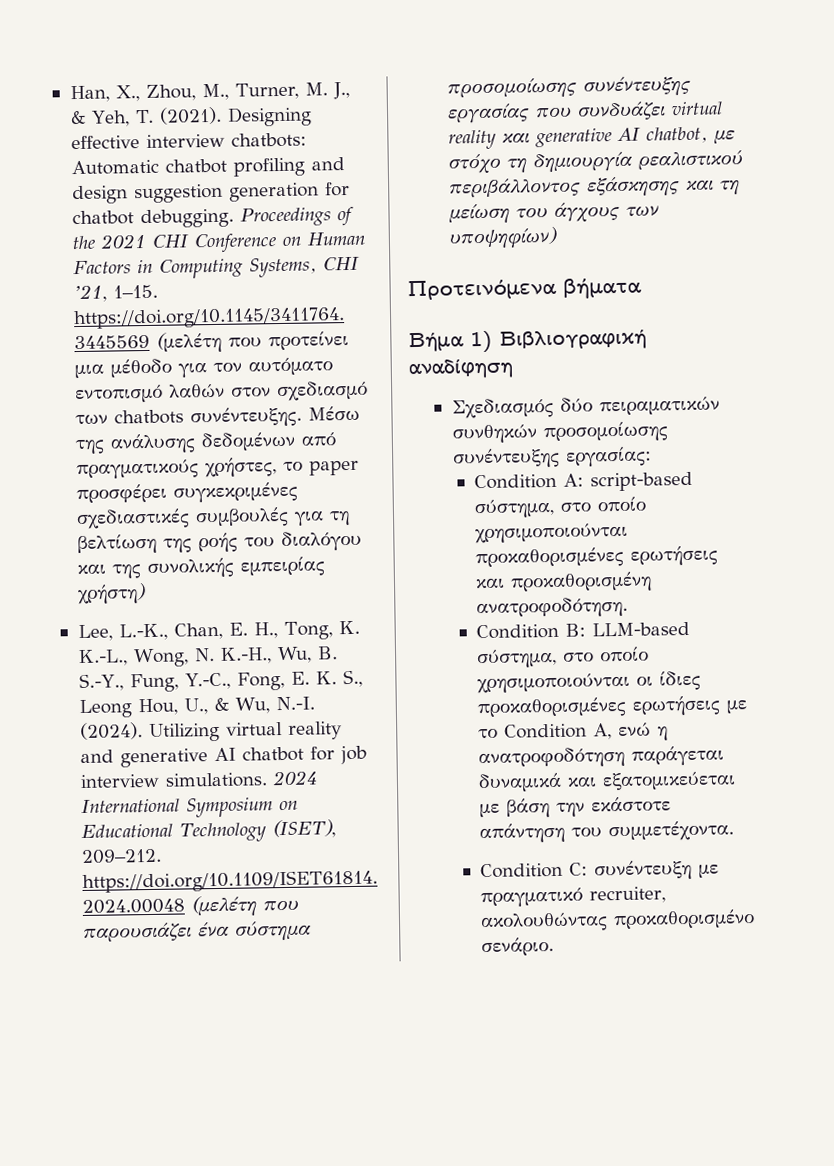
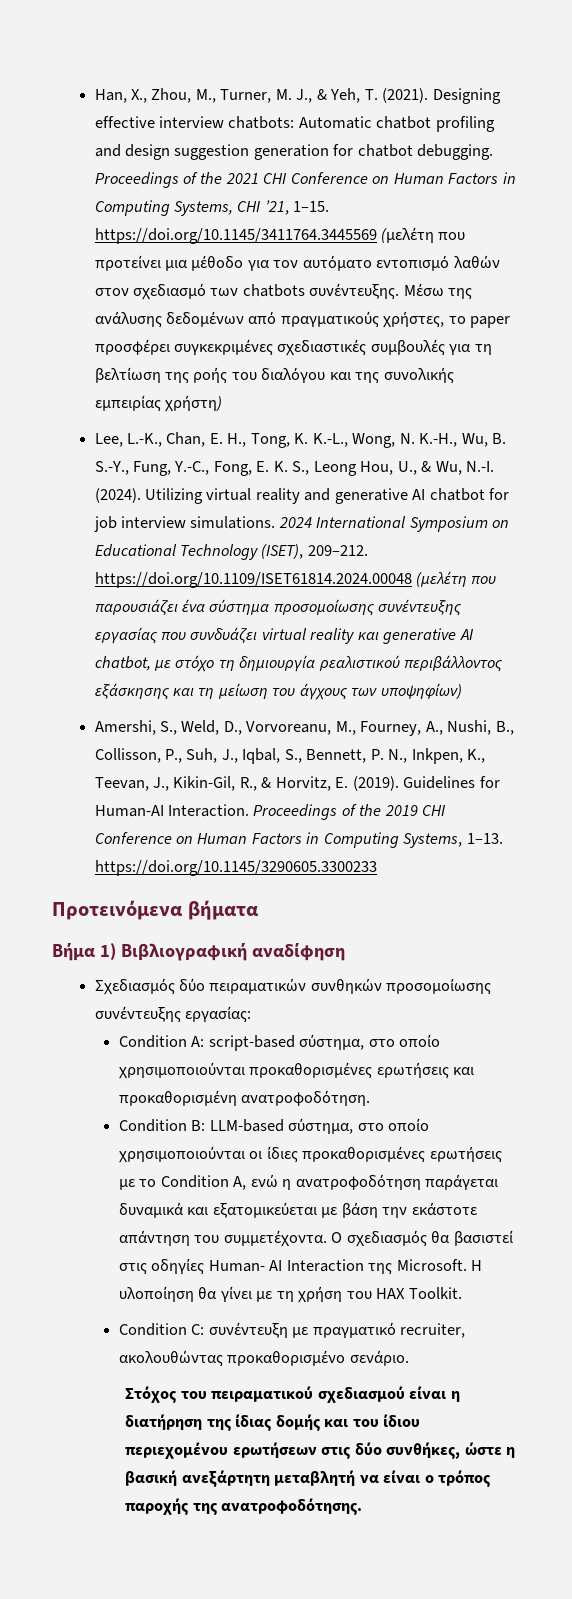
+ Amershi, S., Weld, D., Vorvoreanu, M., Fourney, A., Nushi, B., Collisson, P., Suh, J., Iqbal, S., Bennett, P. N., Inkpen, K., Teevan, J., Kikin-Gil, R., & Horvitz, E. (2019). Guidelines for Human-AI Interaction. Proceedings of the 2019 CHI Conference on Human Factors in Computing Systems, 1–13. https://doi.org/10.1145/3290605.3300233
+ Ο σχεδιασμός θα βασιστεί στις οδηγίες Human- AI Interaction της Microsoft. Η υλοποίηση θα γίνει με τη χρήση του HAX Toolkit.
+ Στόχος του πειραματικού σχεδιασμού είναι η διατήρηση της ίδιας δομής και του ίδιου περιεχομένου ερωτήσεων στις δύο συνθήκες, ώστε η βασική ανεξάρτητη μεταβλητή να είναι ο τρόπος παροχής της ανατροφοδότησης.

